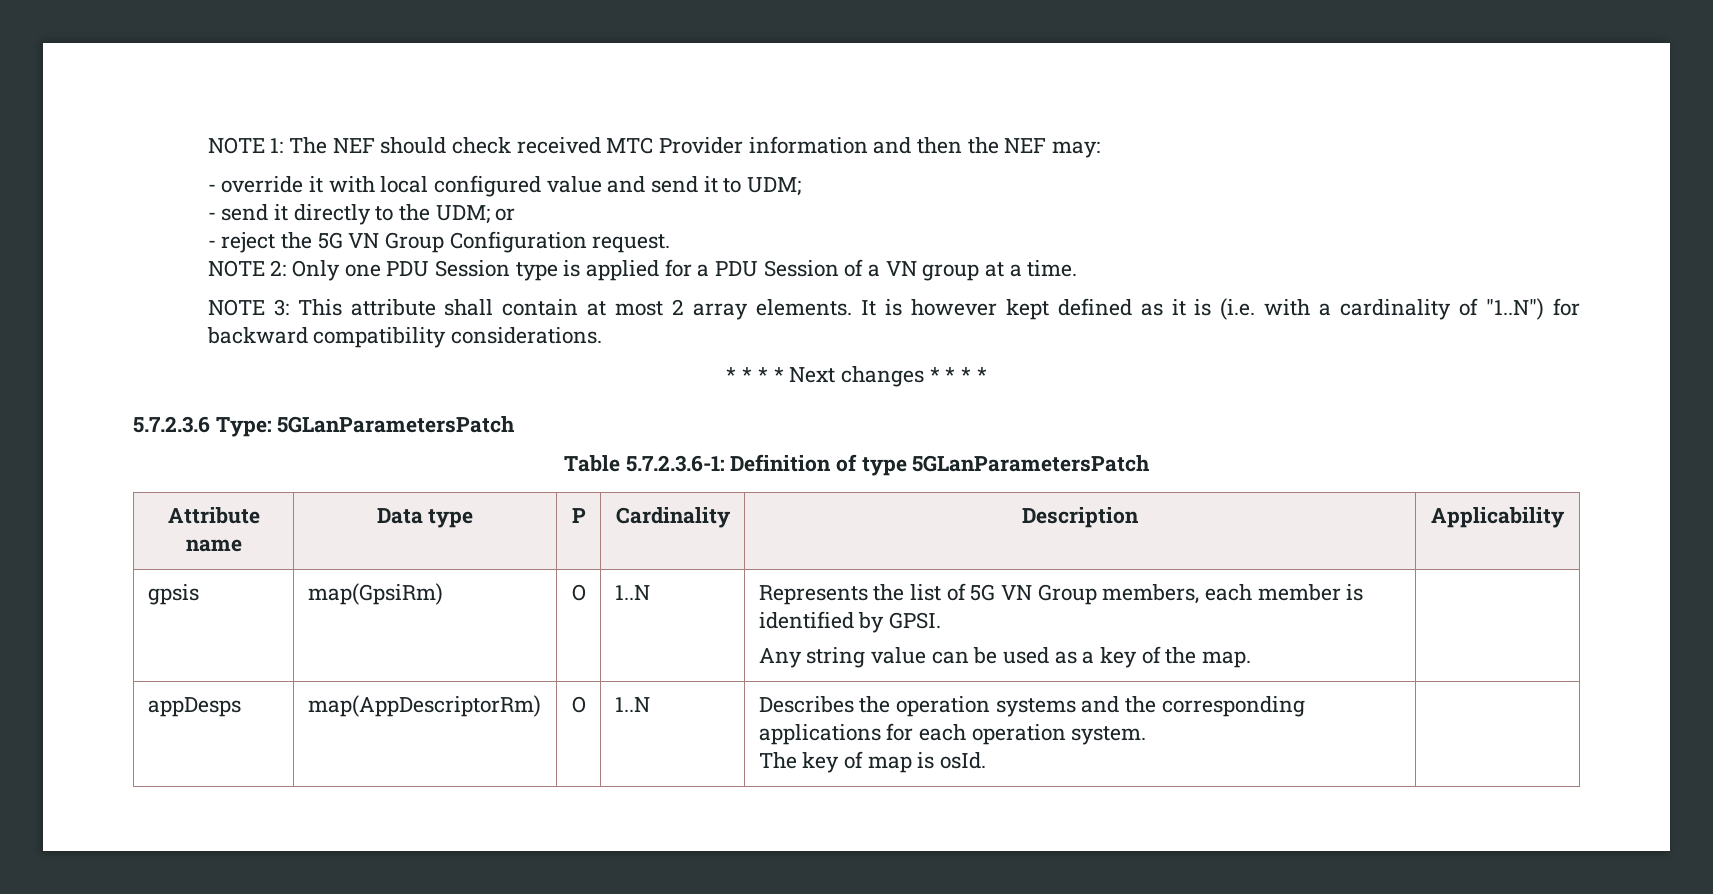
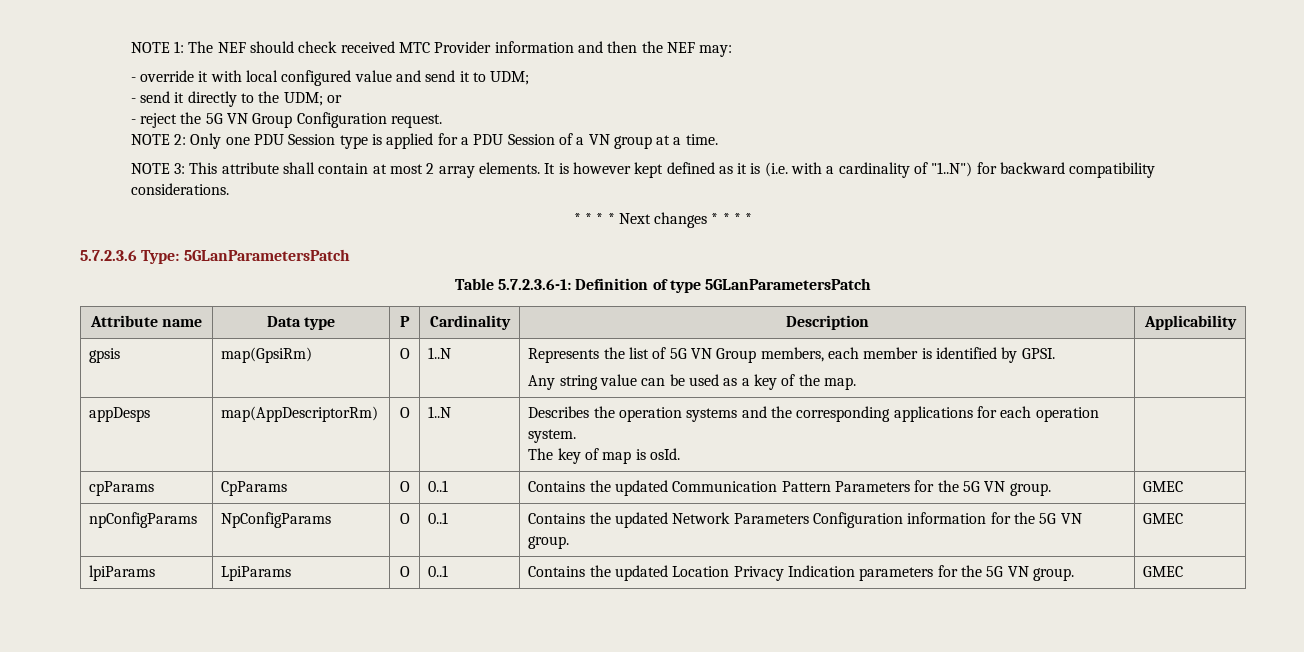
+ cpParams | CpParams | O | 0..1 | Contains the updated Communication Pattern Parameters for the 5G VN group. | GMEC
+ npConfigParams | NpConfigParams | O | 0..1 | Contains the updated Network Parameters Configuration information for the 5G VN group. | GMEC
+ lpiParams | LpiParams | O | 0..1 | Contains the updated Location Privacy Indication parameters for the 5G VN group. | GMEC

